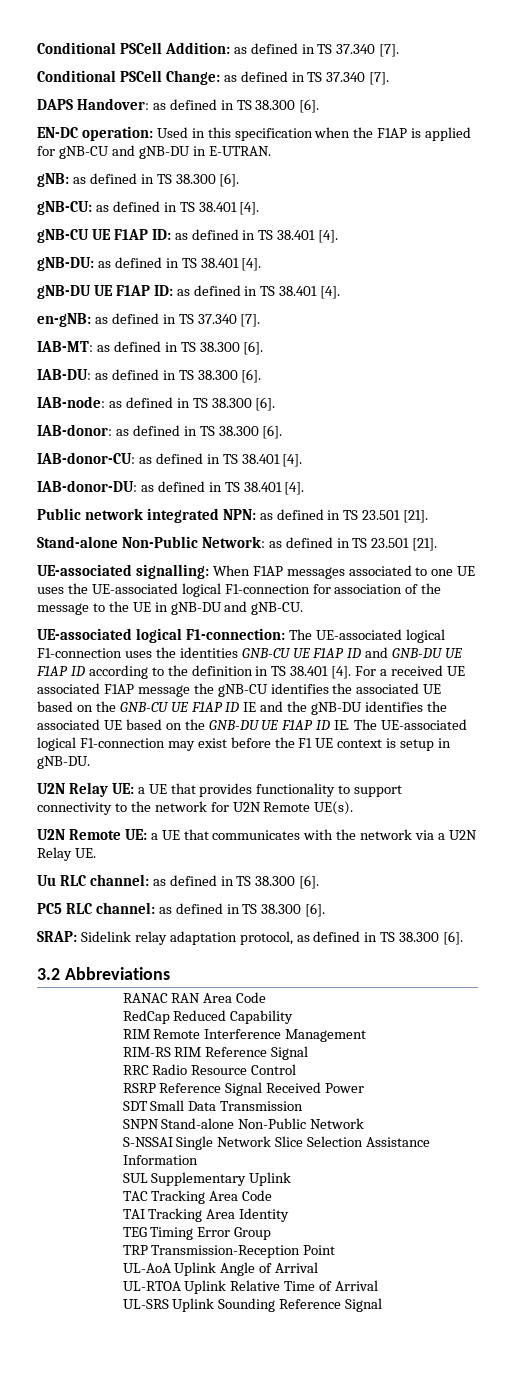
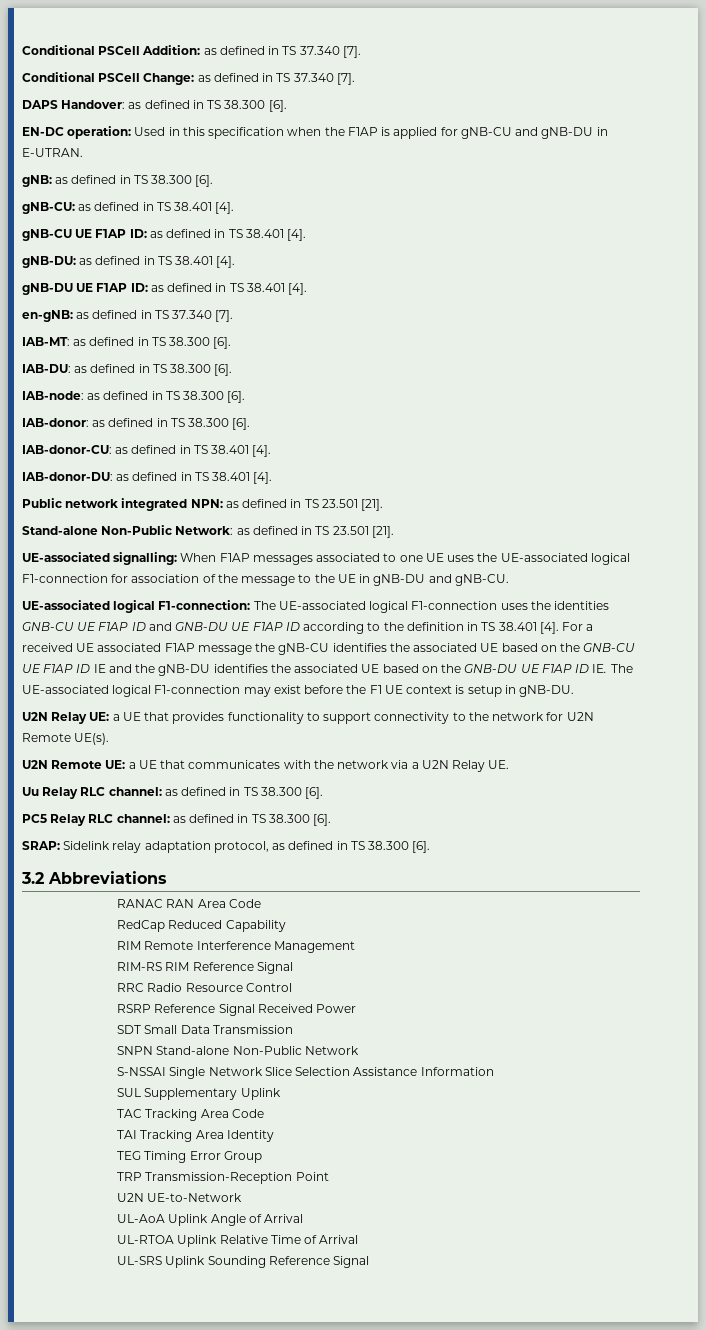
- Uu RLC channel: as defined in TS 38.300 [6].
+ Uu Relay RLC channel: as defined in TS 38.300 [6].
- PC5 RLC channel: as defined in TS 38.300 [6].
+ PC5 Relay RLC channel: as defined in TS 38.300 [6].
+ U2N UE-to-Network

